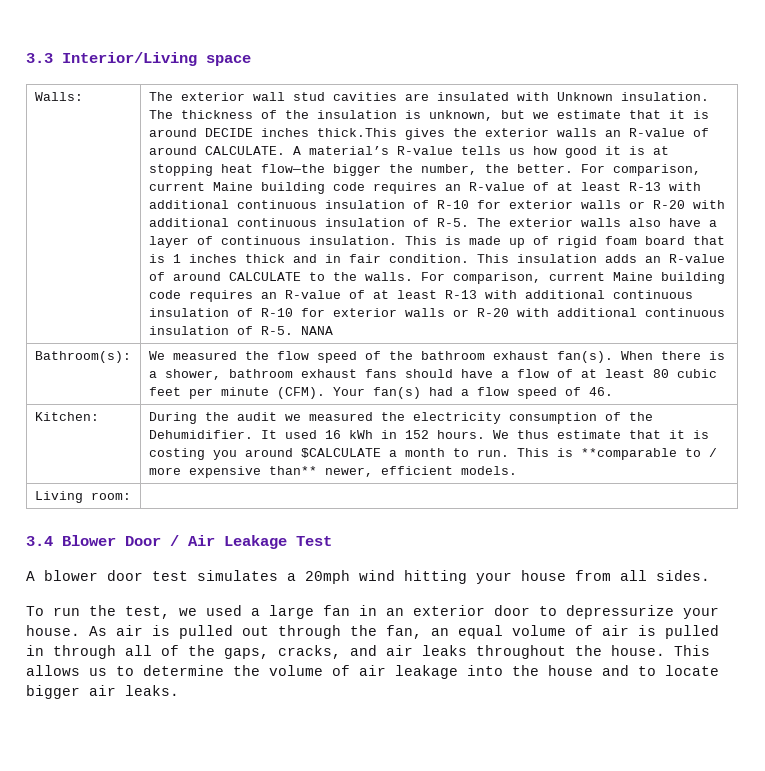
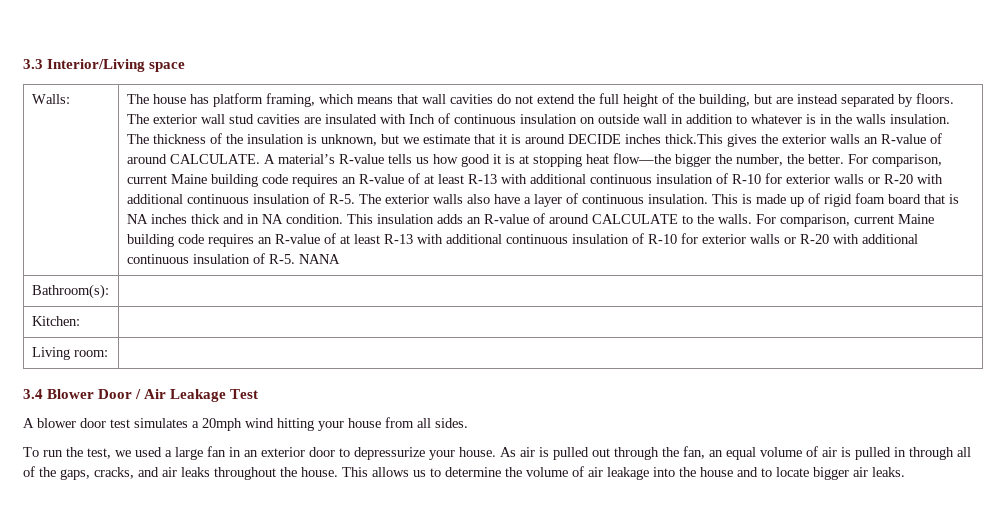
- The exterior wall stud cavities are insulated with Unknown insulation.
+ The house has platform framing, which means that wall cavities do not extend the full height of the building, but are instead separated by floors. The exterior wall stud cavities are insulated with Inch of continuous insulation on outside wall in addition to whatever is in the walls insulation.
- This is made up of rigid foam board that is 1 inches thick and in fair condition.
+ This is made up of rigid foam board that is NA inches thick and in NA condition.
- Bathroom(s): | We measured the flow speed of the bathroom exhaust fan(s). When there is a shower, bathroom exhaust fans should have a flow of at least 80 cubic feet per minute (CFM). Your fan(s) had a flow speed of 46.
- Kitchen: | During the audit we measured the electricity consumption of the Dehumidifier. It used 16 kWh in 152 hours. We thus estimate that it is costing you around $CALCULATE a month to run. This is **comparable to / more expensive than** newer, efficient models.
+ Bathroom(s): |
+ Kitchen: |

